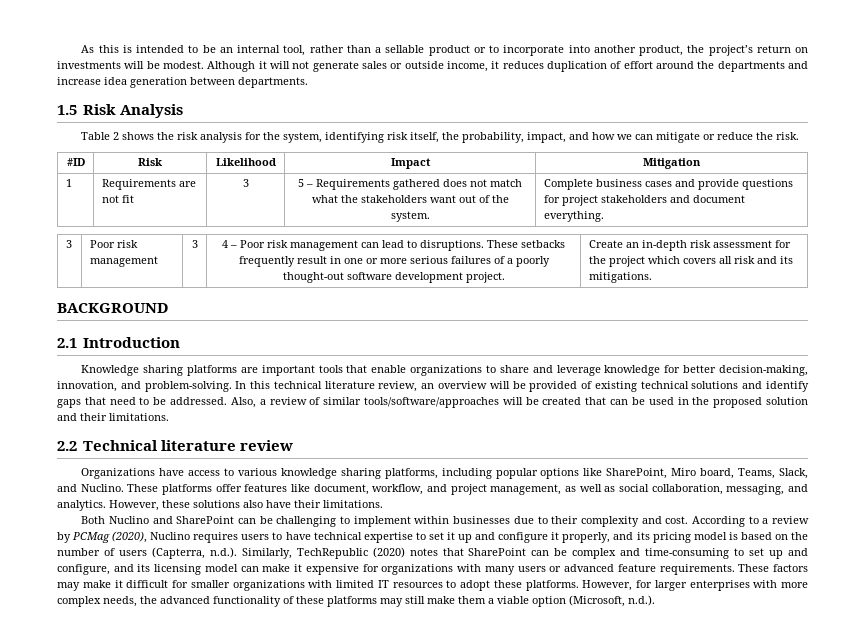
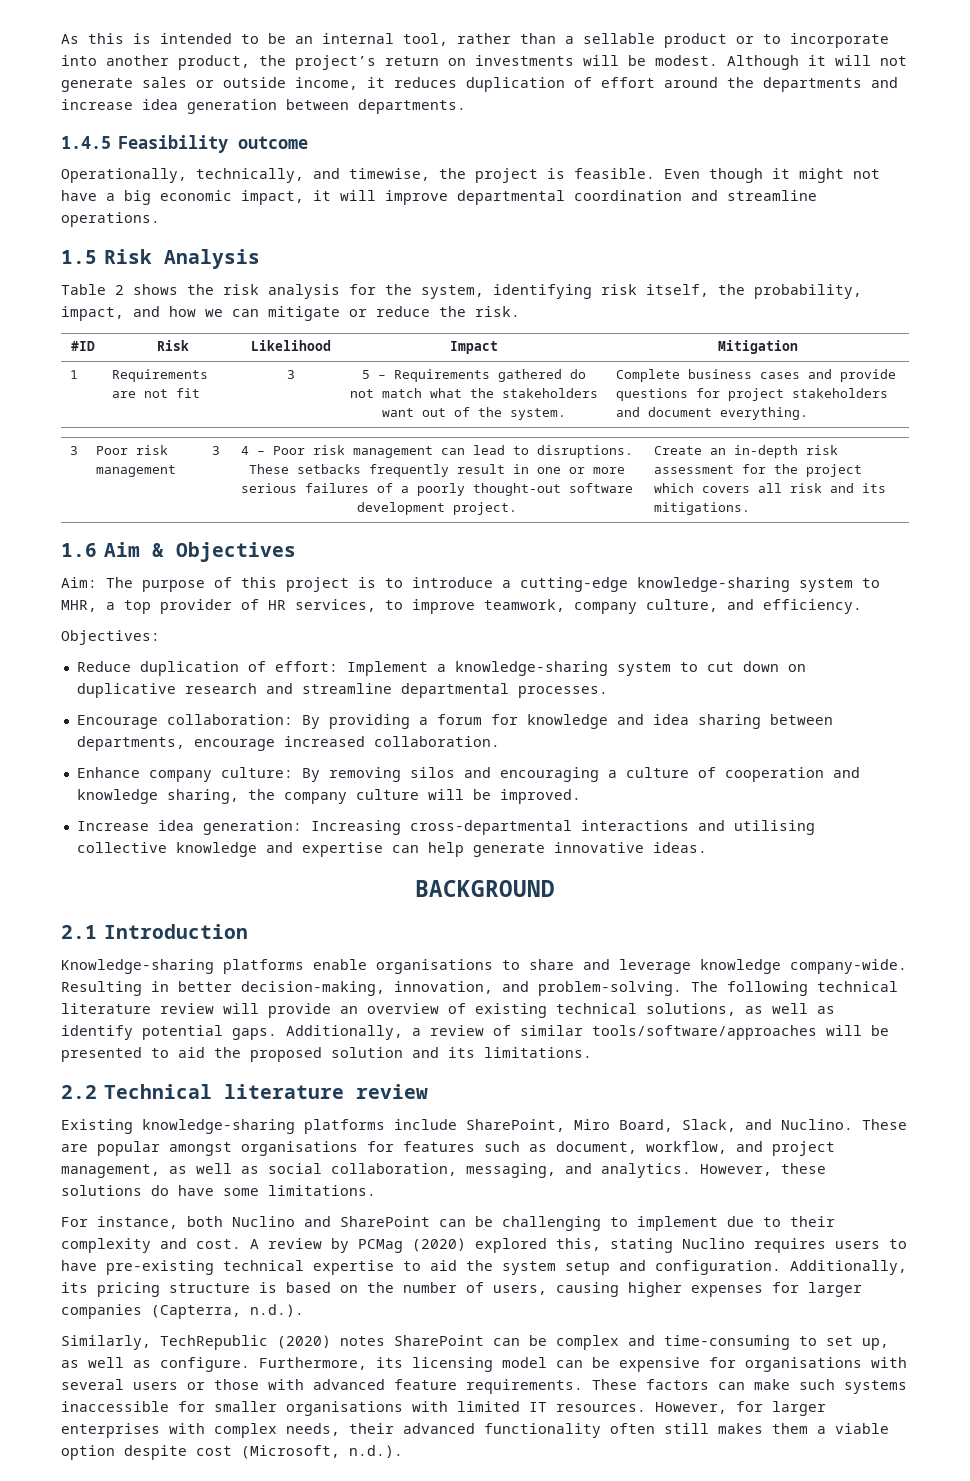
+ 1.4.5 Feasibility outcome
+ Operationally, technically, and timewise, the project is feasible. Even though it might not have a big economic impact, it will improve departmental coordination and streamline operations.
- 1 | Requirements are not fit | 3 | 5 – Requirements gathered does not match what the stakeholders want out of the system. | Complete business cases and provide questions for project stakeholders and document everything.
+ 1 | Requirements are not fit | 3 | 5 – Requirements gathered do not match what the stakeholders want out of the system. | Complete business cases and provide questions for project stakeholders and document everything.
+ 1.6 Aim & Objectives
+ Aim: The purpose of this project is to introduce a cutting-edge knowledge-sharing system to MHR, a top provider of HR services, to improve teamwork, company culture, and efficiency.
+ Objectives:
+ Reduce duplication of effort: Implement a knowledge-sharing system to cut down on duplicative research and streamline departmental processes.
+ Encourage collaboration: By providing a forum for knowledge and idea sharing between departments, encourage increased collaboration.
+ Enhance company culture: By removing silos and encouraging a culture of cooperation and knowledge sharing, the company culture will be improved.
+ Increase idea generation: Increasing cross-departmental interactions and utilising collective knowledge and expertise can help generate innovative ideas.
  BACKGROUND
  2.1 Introduction
- Knowledge sharing platforms are important tools that enable organizations to share and leverage knowledge for better decision-making, innovation, and problem-solving.
+ Knowledge-sharing platforms enable organisations to share and leverage knowledge company-wide. Resulting in better decision-making, innovation, and problem-solving.
- In this technical literature review, an overview will be provided of existing technical solutions and identify gaps that need to be addressed. Also, a review of similar tools/software/approaches will be created that can be used in the proposed solution and their limitations.
+ The following technical literature review will provide an overview of existing technical solutions, as well as identify potential gaps. Additionally, a review of similar tools/software/approaches will be presented to aid the proposed solution and its limitations.
- Organizations have access to various knowledge sharing platforms, including popular options like SharePoint, Miro board, Teams, Slack, and Nuclino. These platforms offer features like document, workflow, and project management, as well as social collaboration, messaging, and analytics.
+ Existing knowledge-sharing platforms include SharePoint, Miro Board, Slack, and Nuclino. These are popular amongst organisations for features such as document, workflow, and project management, as well as social collaboration, messaging, and analytics.
- However, these solutions also have their limitations.
- Both Nuclino and SharePoint can be challenging to implement within businesses due to their complexity and cost.
+ However, these solutions do have some limitations.
+ For instance, both Nuclino and SharePoint can be challenging to implement due to their complexity and cost.
- According to a review by PCMag (2020), Nuclino requires users to have technical expertise to set it up and configure it properly, and its pricing model is based on the number of users (Capterra, n.d.). Similarly, TechRepublic (2020) notes that SharePoint can be complex and time-consuming to set up and configure, and its licensing model can make it expensive for organizations with many users or advanced feature requirements.
+ A review by PCMag (2020) explored this, stating Nuclino requires users to have pre-existing technical expertise to aid the system setup and configuration. Additionally, its pricing structure is based on the number of users, causing higher expenses for larger companies (Capterra, n.d.).
+ Similarly, TechRepublic (2020) notes SharePoint can be complex and time-consuming to set up, as well as configure. Furthermore, its licensing model can be expensive for organisations with several users or those with advanced feature requirements.
- These factors may make it difficult for smaller organizations with limited IT resources to adopt these platforms.
+ These factors can make such systems inaccessible for smaller organisations with limited IT resources.
- However, for larger enterprises with more complex needs, the advanced functionality of these platforms may still make them a viable option (Microsoft, n.d.).
+ However, for larger enterprises with complex needs, their advanced functionality often still makes them a viable option despite cost (Microsoft, n.d.).

